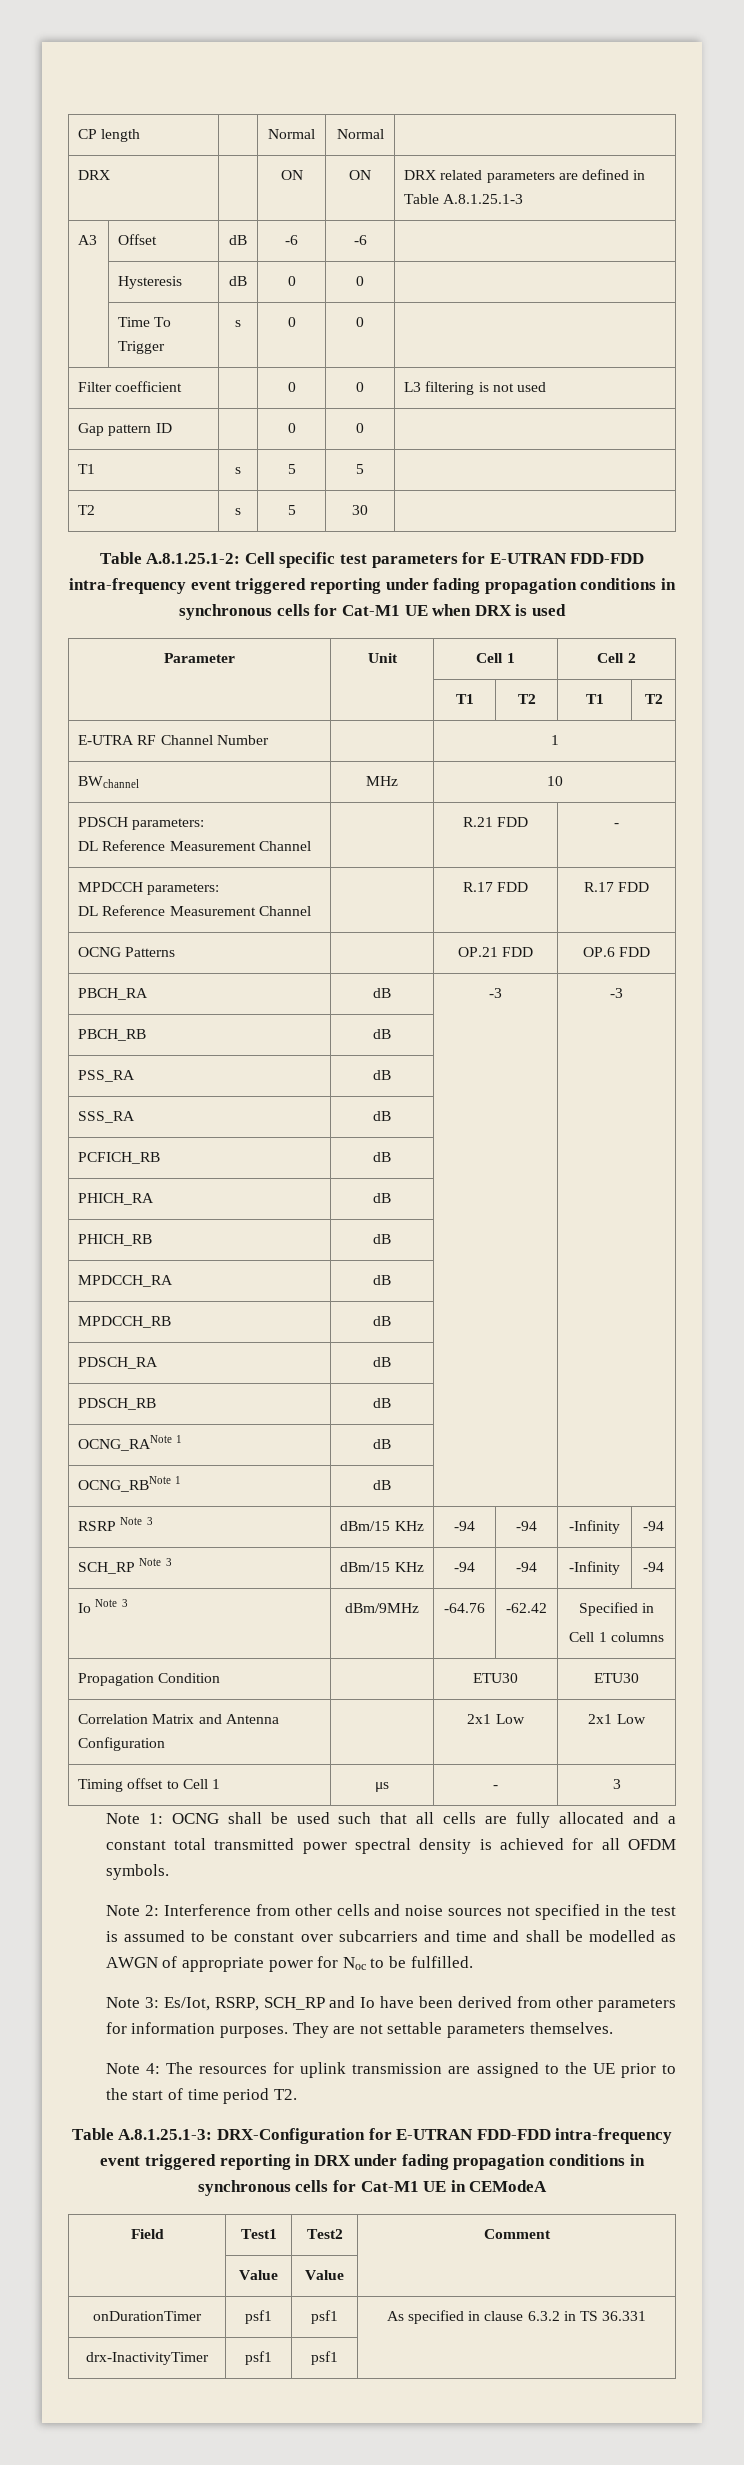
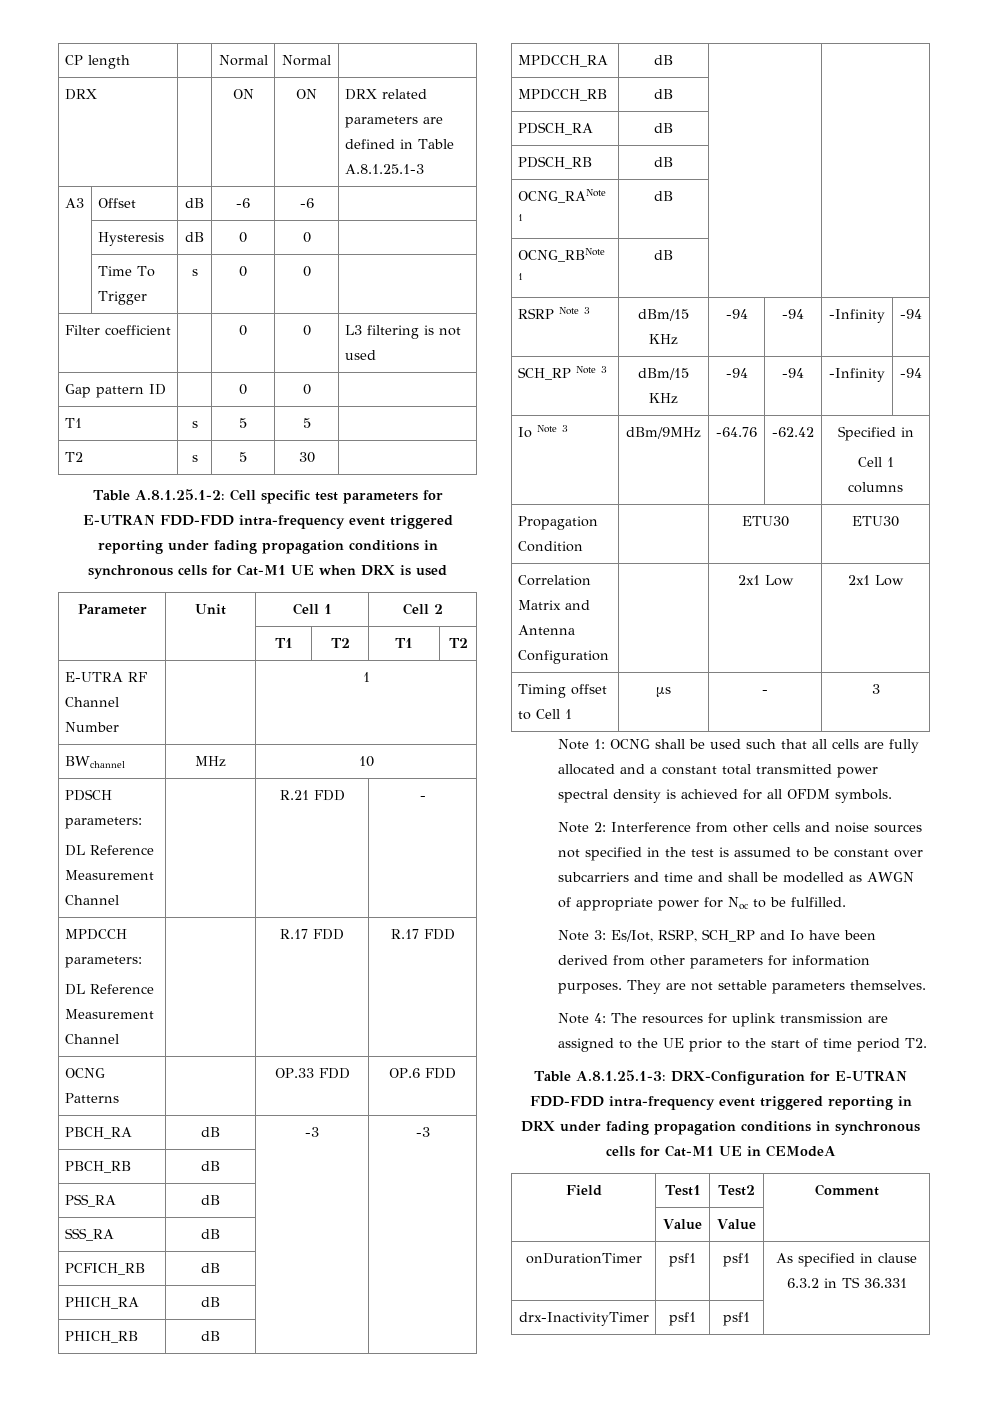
- OCNG Patterns | | OP.21 FDD | OP.6 FDD
+ OCNG Patterns | | OP.33 FDD | OP.6 FDD

